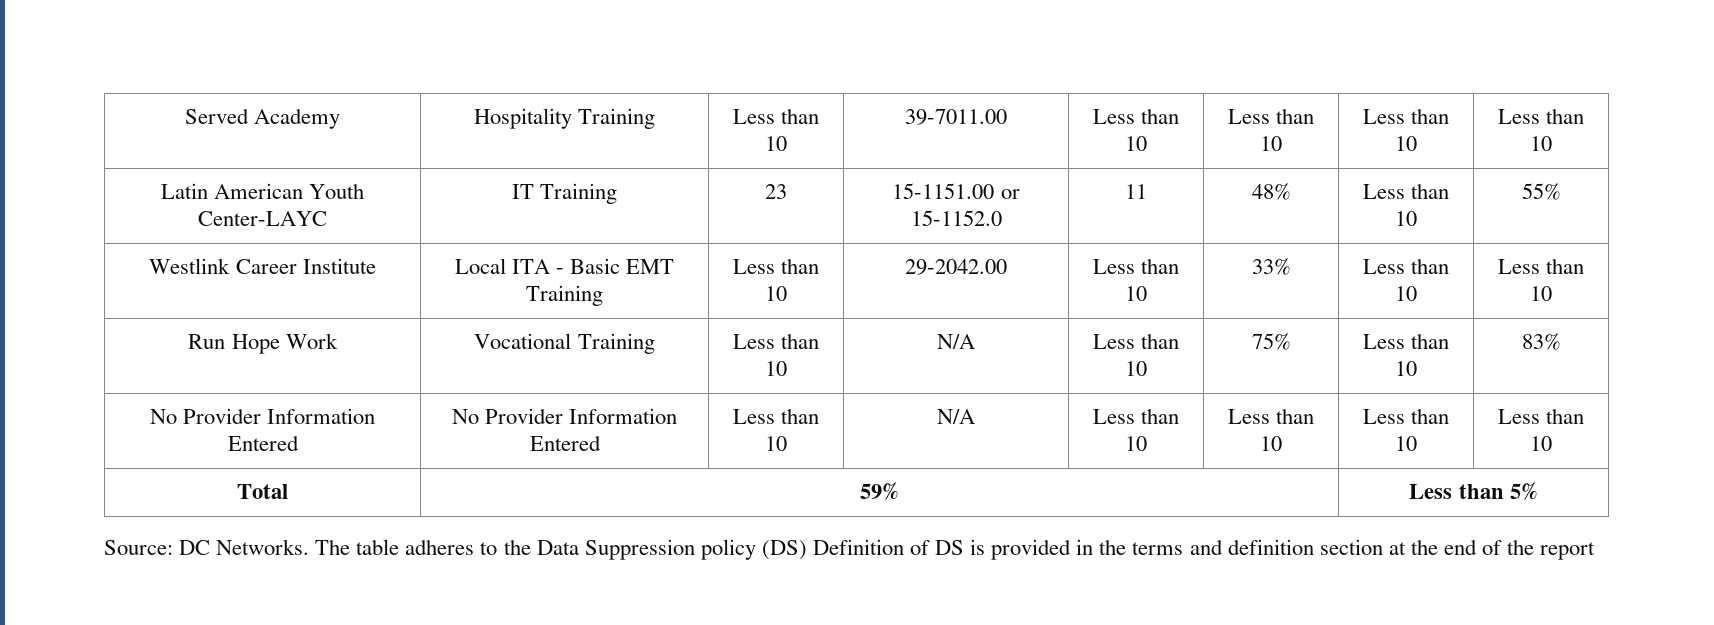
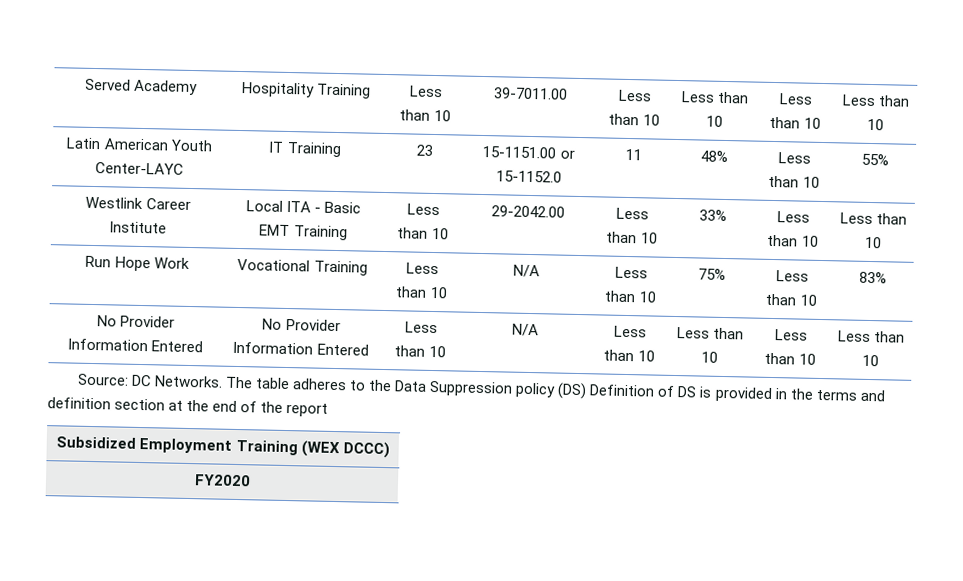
- Total | 59% | Less than 5%
+ Subsidized Employment Training (WEX DCCC)
+ FY2020

